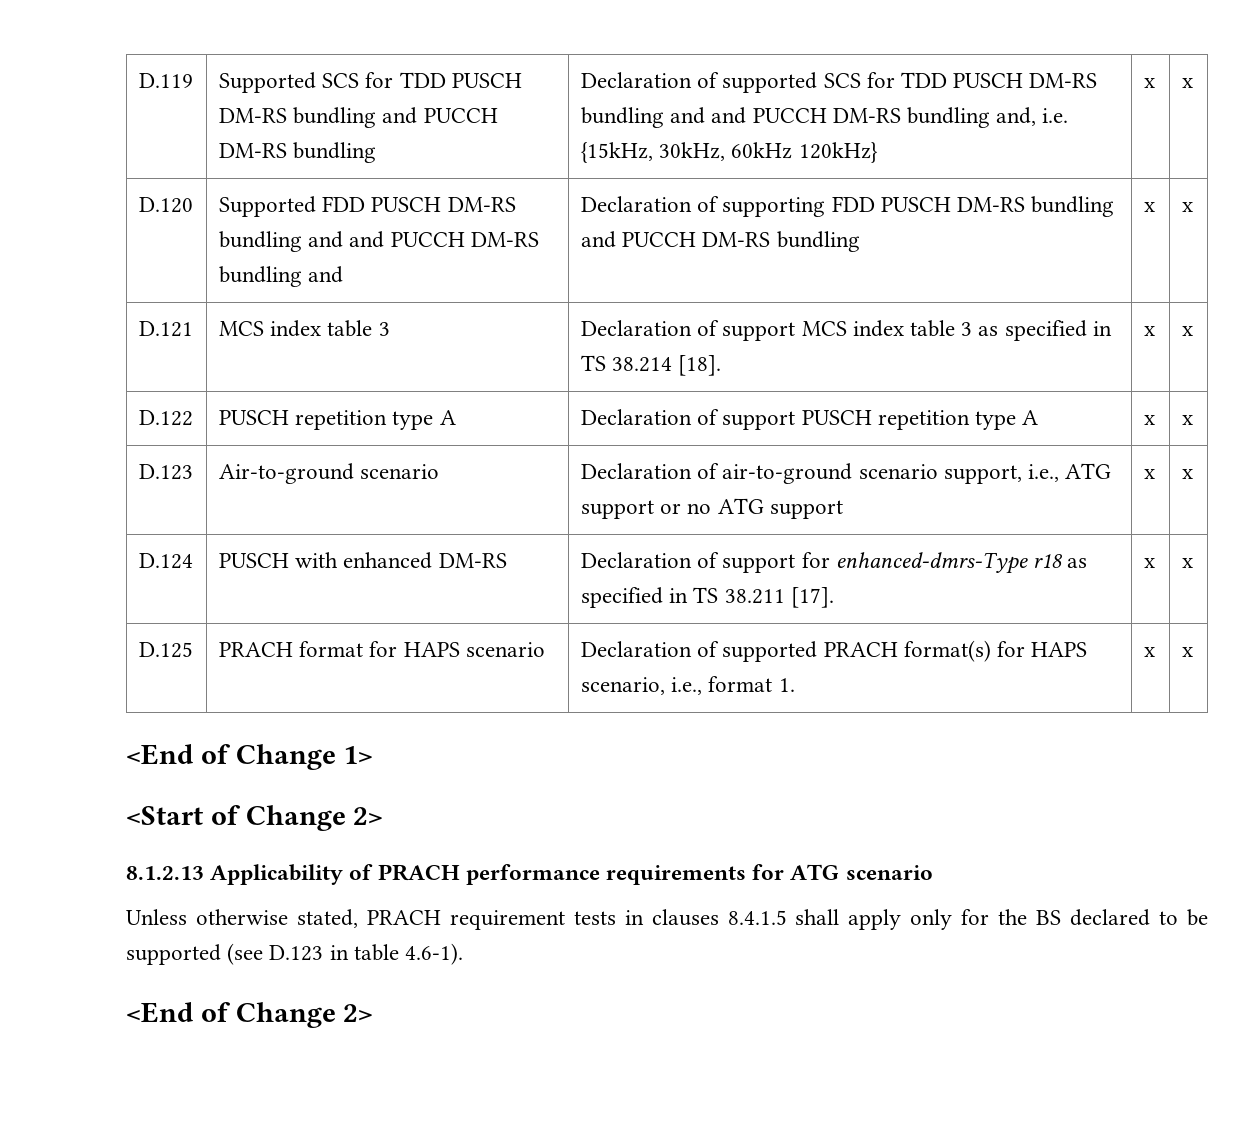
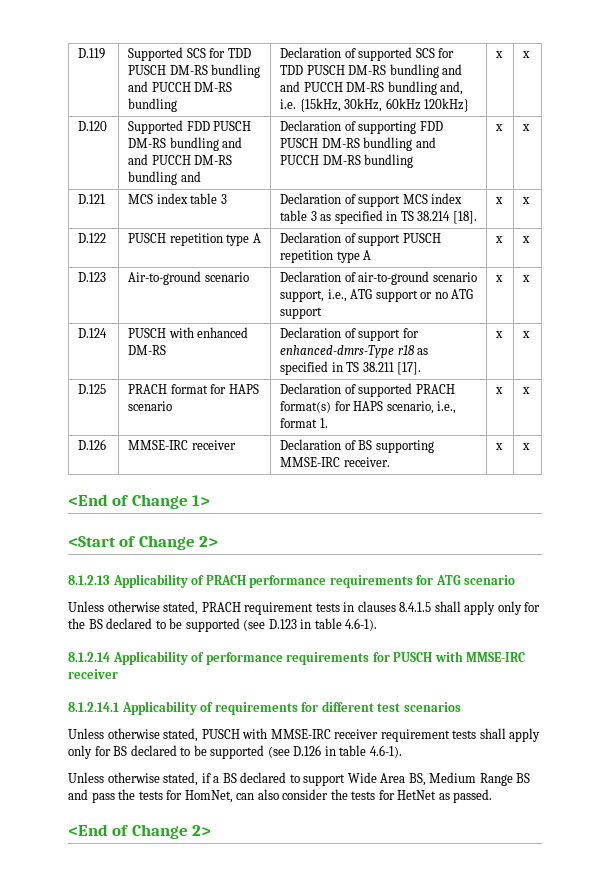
+ D.126 | MMSE-IRC receiver | Declaration of BS supporting MMSE-IRC receiver. | x | x
+ 8.1.2.14 Applicability of performance requirements for PUSCH with MMSE-IRC receiver
+ 8.1.2.14.1 Applicability of requirements for different test scenarios
+ Unless otherwise stated, PUSCH with MMSE-IRC receiver requirement tests shall apply only for BS declared to be supported (see D.126 in table 4.6-1).
+ Unless otherwise stated, if a BS declared to support Wide Area BS, Medium Range BS and pass the tests for HomNet, can also consider the tests for HetNet as passed.

